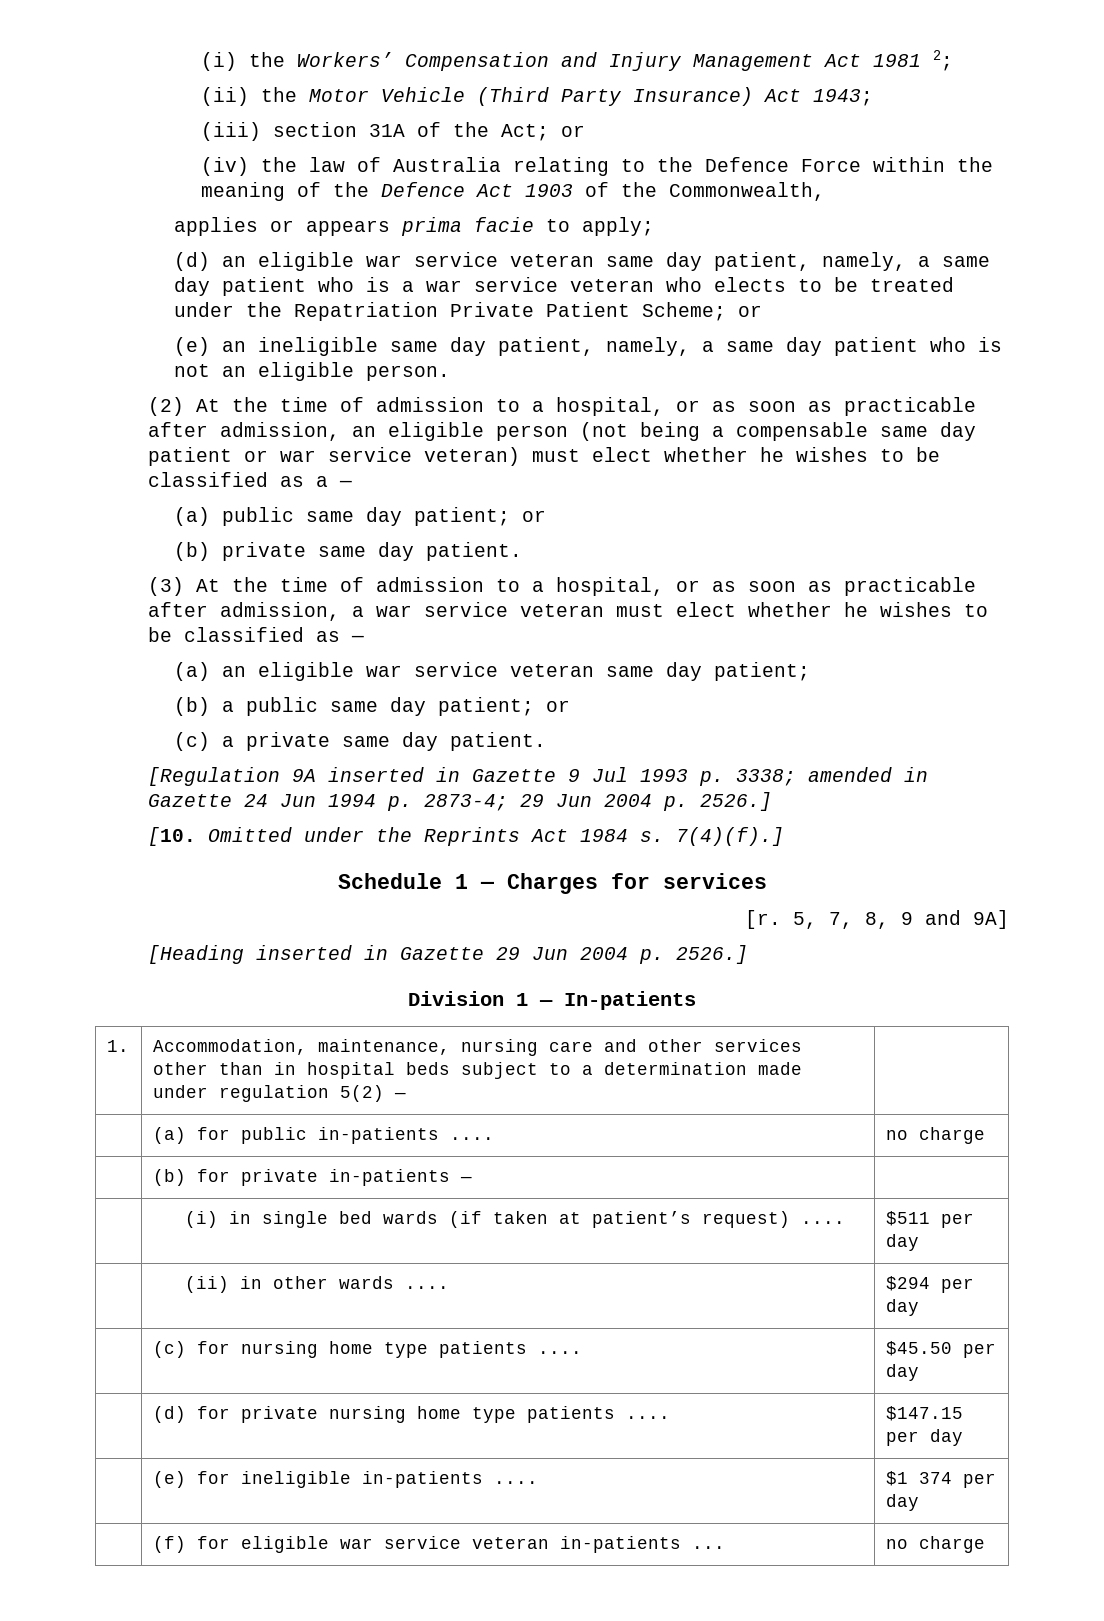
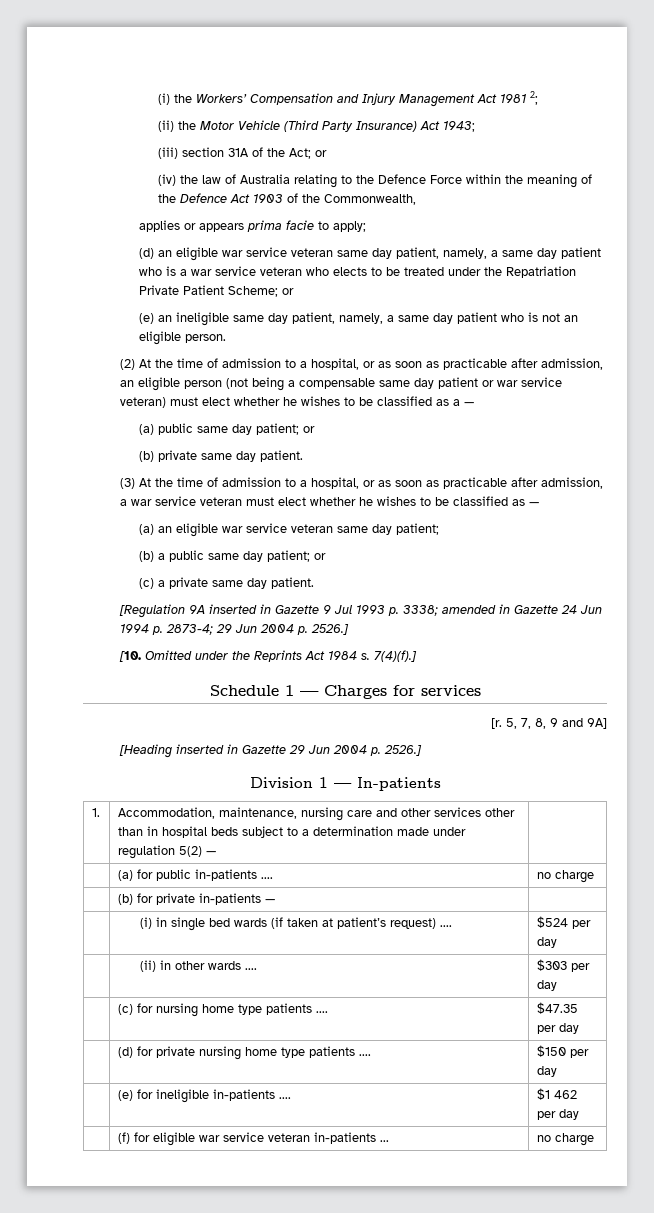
- | (i) in single bed wards (if taken at patient’s request) .... | $511 per day
+ | (i) in single bed wards (if taken at patient’s request) .... | $524 per day
- | (ii) in other wards .... | $294 per day
+ | (ii) in other wards .... | $303 per day
- | (c) for nursing home type patients .... | $45.50 per day
+ | (c) for nursing home type patients .... | $47.35 per day
- | (d) for private nursing home type patients .... | $147.15 per day
+ | (d) for private nursing home type patients .... | $150 per day
- | (e) for ineligible in-patients .... | $1 374 per day
+ | (e) for ineligible in-patients .... | $1 462 per day

